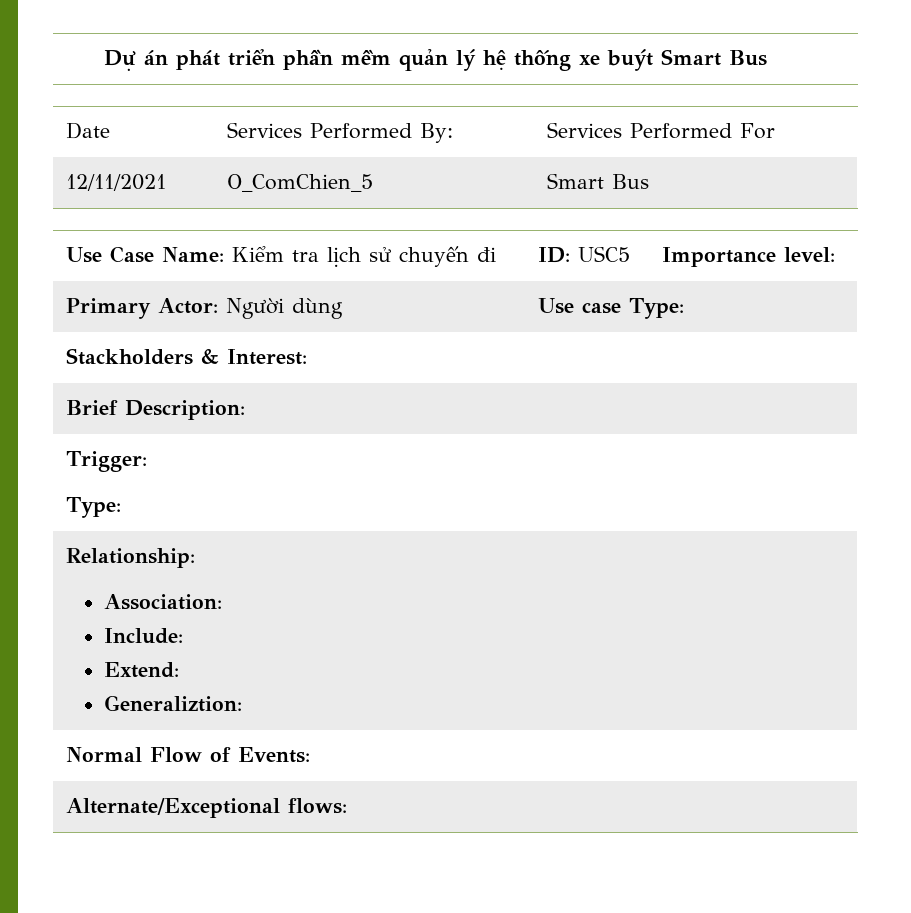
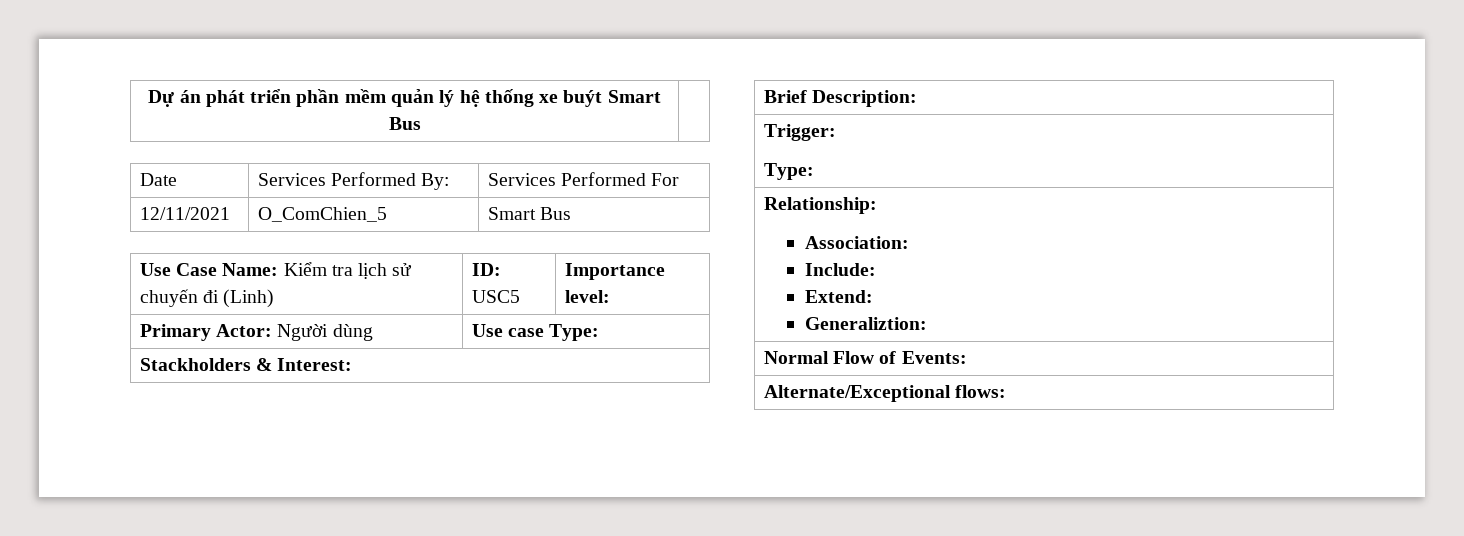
- Use Case Name: Kiểm tra lịch sử chuyến đi | ID: USC5 | Importance level:
+ Use Case Name: Kiểm tra lịch sử chuyến đi (Linh) | ID: USC5 | Importance level:

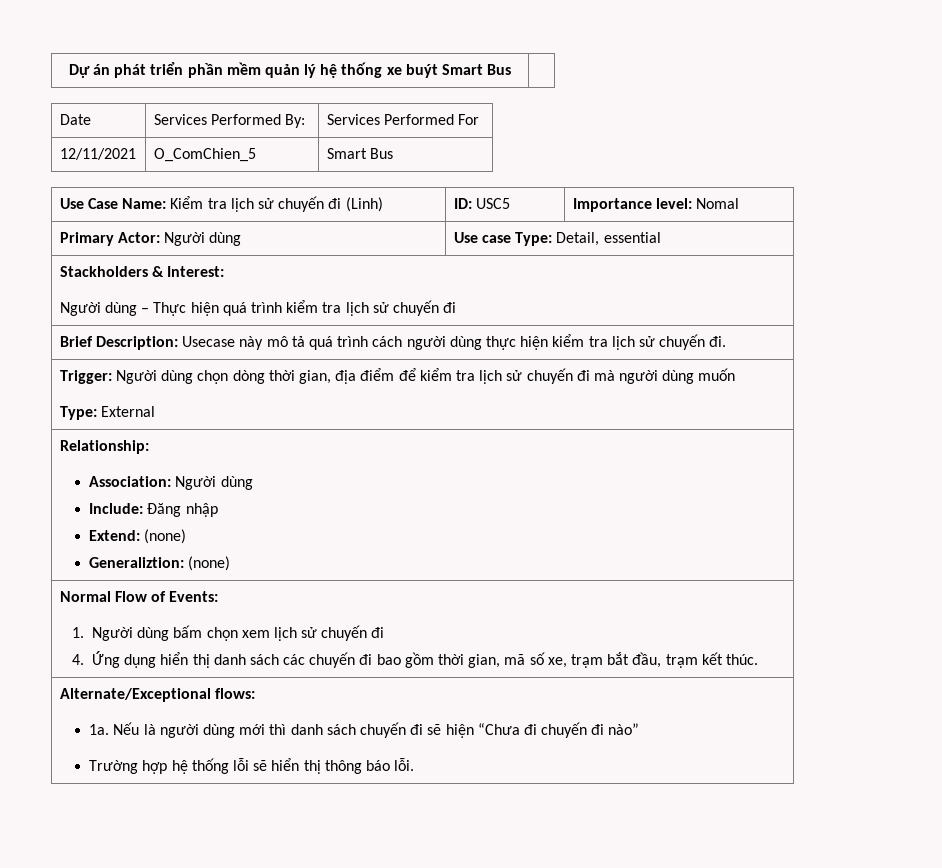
- Use Case Name: Kiểm tra lịch sử chuyến đi (Linh) | ID: USC5 | Importance level:
+ Use Case Name: Kiểm tra lịch sử chuyến đi (Linh) | ID: USC5 | Importance level: Nomal
- Primary Actor: Người dùng | Use case Type:
+ Primary Actor: Người dùng | Use case Type: Detail, essential
  Stackholders & Interest:
- Brief Description:
- Trigger:
- Type:
+ Người dùng – Thực hiện quá trình kiểm tra lịch sử chuyến đi
+ Brief Description: Usecase này mô tả quá trình cách người dùng thực hiện kiểm tra lịch sử chuyến đi.
+ Trigger: Người dùng chọn dòng thời gian, địa điểm để kiểm tra lịch sử chuyến đi mà người dùng muốn
+ Type: External
  Relationship:
- Association:
- Include:
- Extend:
- Generaliztion:
+ Association: Người dùng
+ Include: Đăng nhập
+ Extend: (none)
+ Generaliztion: (none)
  Normal Flow of Events:
+ 1. Người dùng bấm chọn xem lịch sử chuyến đi
+ 4. Ứng dụng hiển thị danh sách các chuyến đi bao gồm thời gian, mã số xe, trạm bắt đầu, trạm kết thúc.
  Alternate/Exceptional flows:
+ 1a. Nếu là người dùng mới thì danh sách chuyến đi sẽ hiện “Chưa đi chuyến đi nào”
+ Trường hợp hệ thống lỗi sẽ hiển thị thông báo lỗi.

